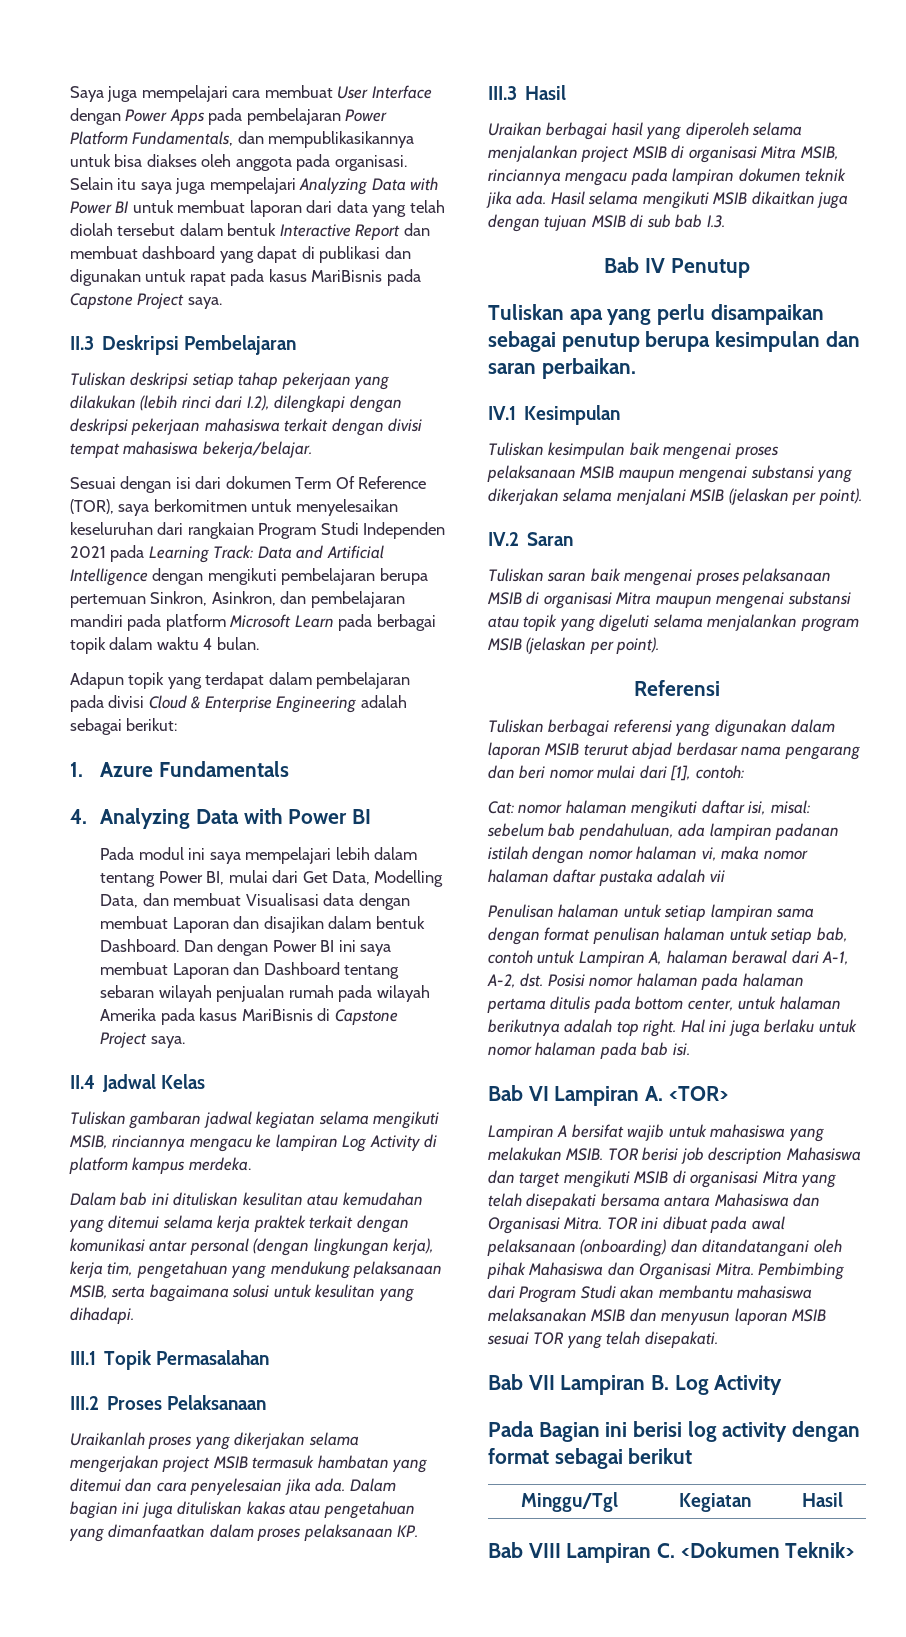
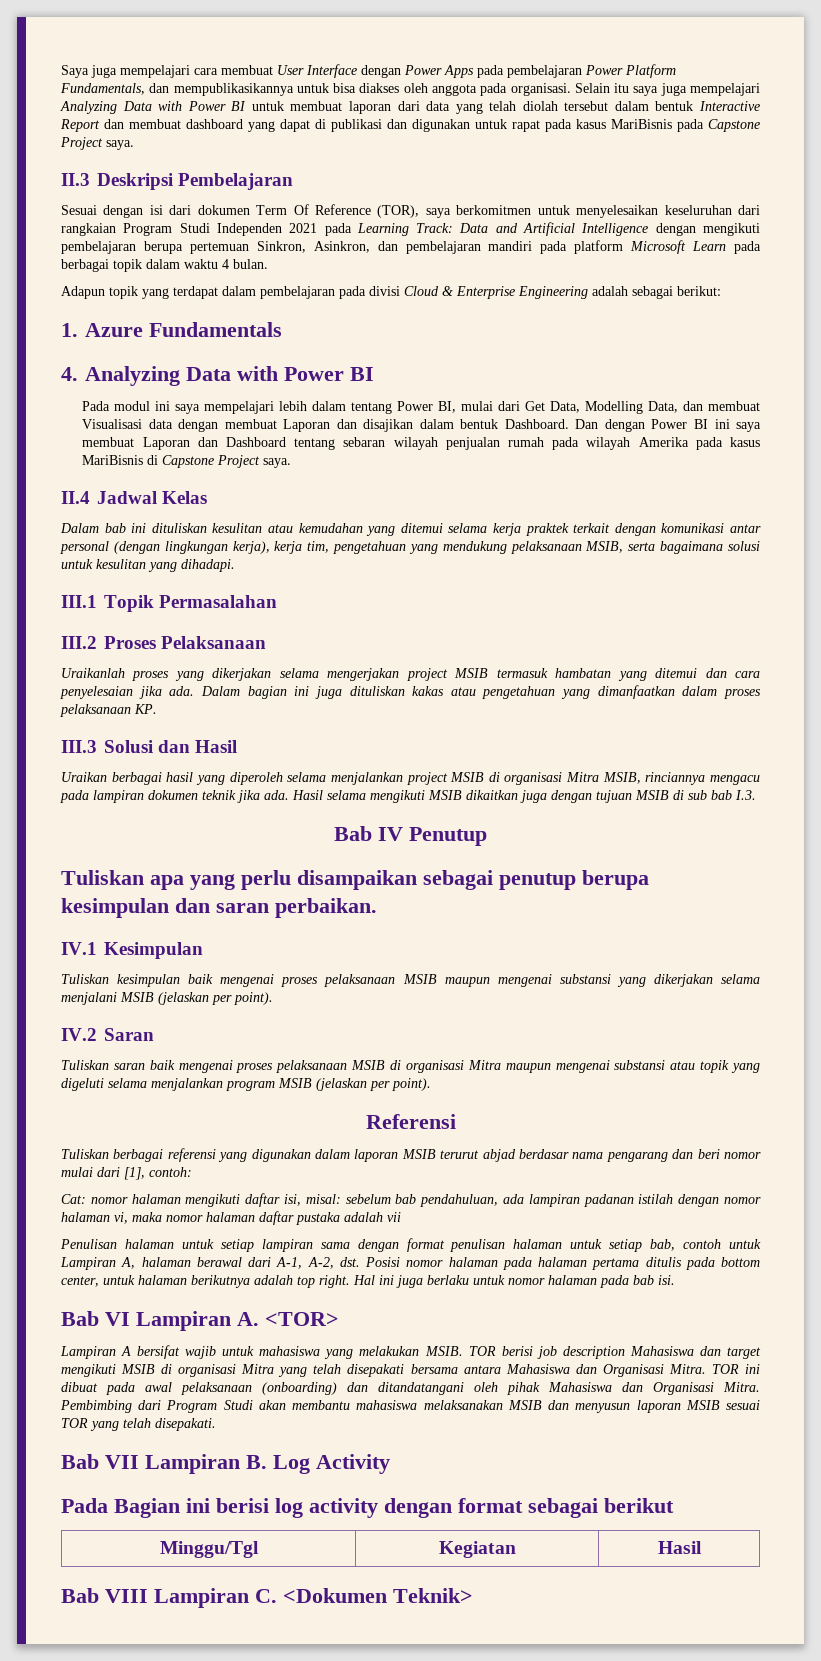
- Tuliskan deskripsi setiap tahap pekerjaan yang dilakukan (lebih rinci dari I.2), dilengkapi dengan deskripsi pekerjaan mahasiswa terkait dengan divisi tempat mahasiswa bekerja/belajar.
- Tuliskan gambaran jadwal kegiatan selama mengikuti MSIB, rinciannya mengacu ke lampiran Log Activity di platform kampus merdeka.
- III.3 Hasil
+ III.3 Solusi dan Hasil

